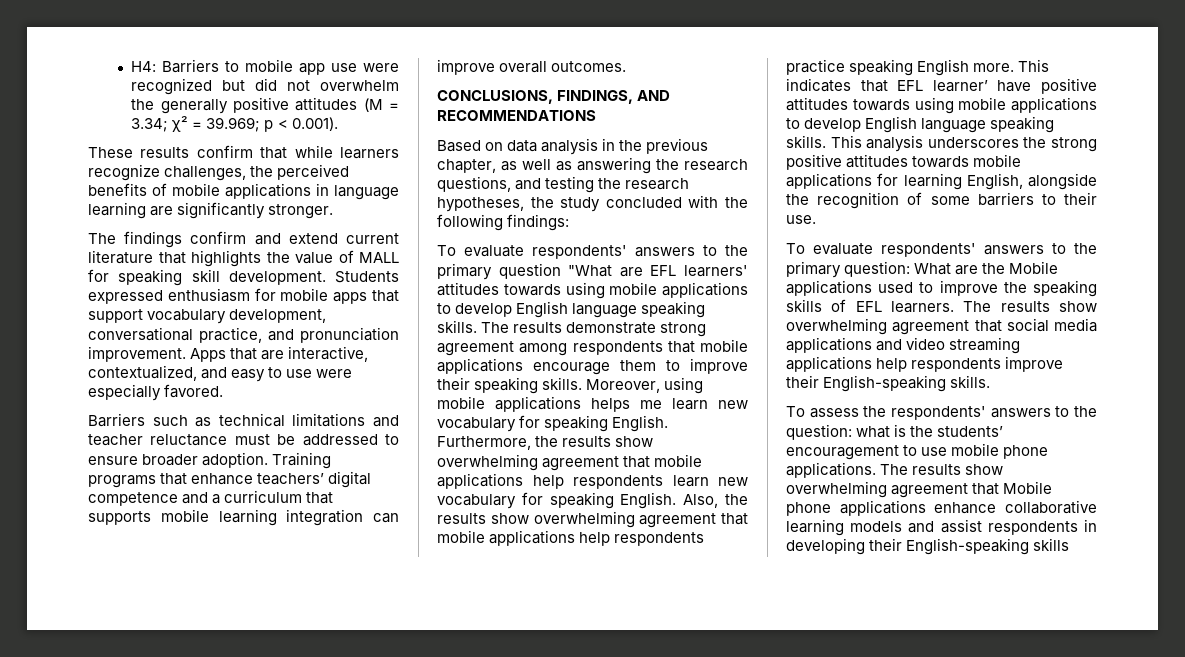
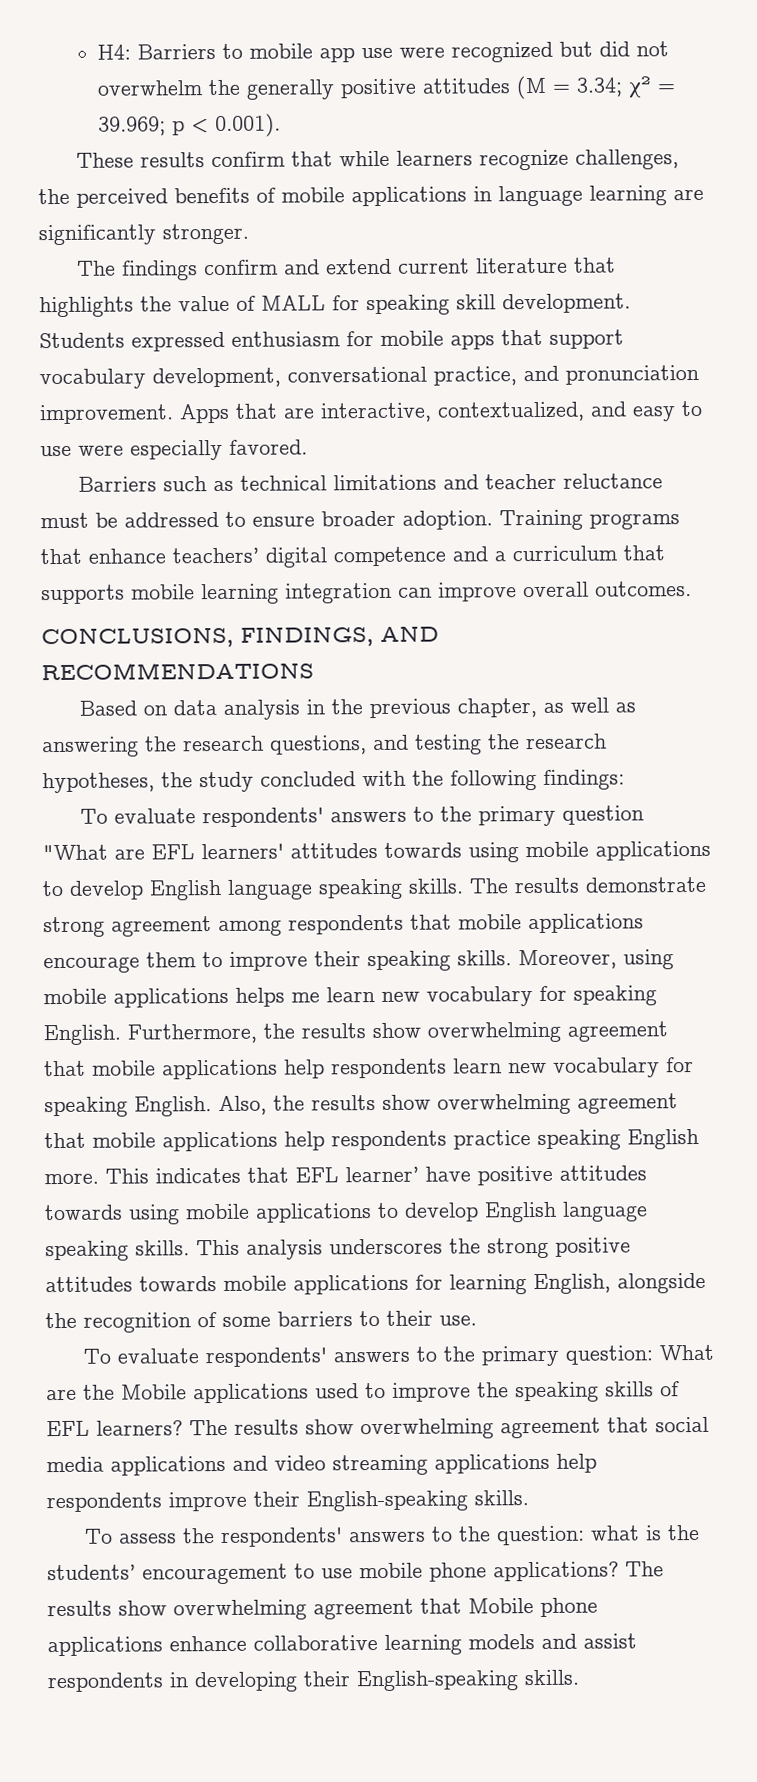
- To evaluate respondents' answers to the primary question: What are the Mobile applications used to improve the speaking skills of EFL learners.
+ To evaluate respondents' answers to the primary question: What are the Mobile applications used to improve the speaking skills of EFL learners?
- To assess the respondents' answers to the question: what is the students’ encouragement to use mobile phone applications.
+ To assess the respondents' answers to the question: what is the students’ encouragement to use mobile phone applications?
- The results show overwhelming agreement that Mobile phone applications enhance collaborative learning models and assist respondents in developing their English-speaking skills
+ The results show overwhelming agreement that Mobile phone applications enhance collaborative learning models and assist respondents in developing their English-speaking skills.

